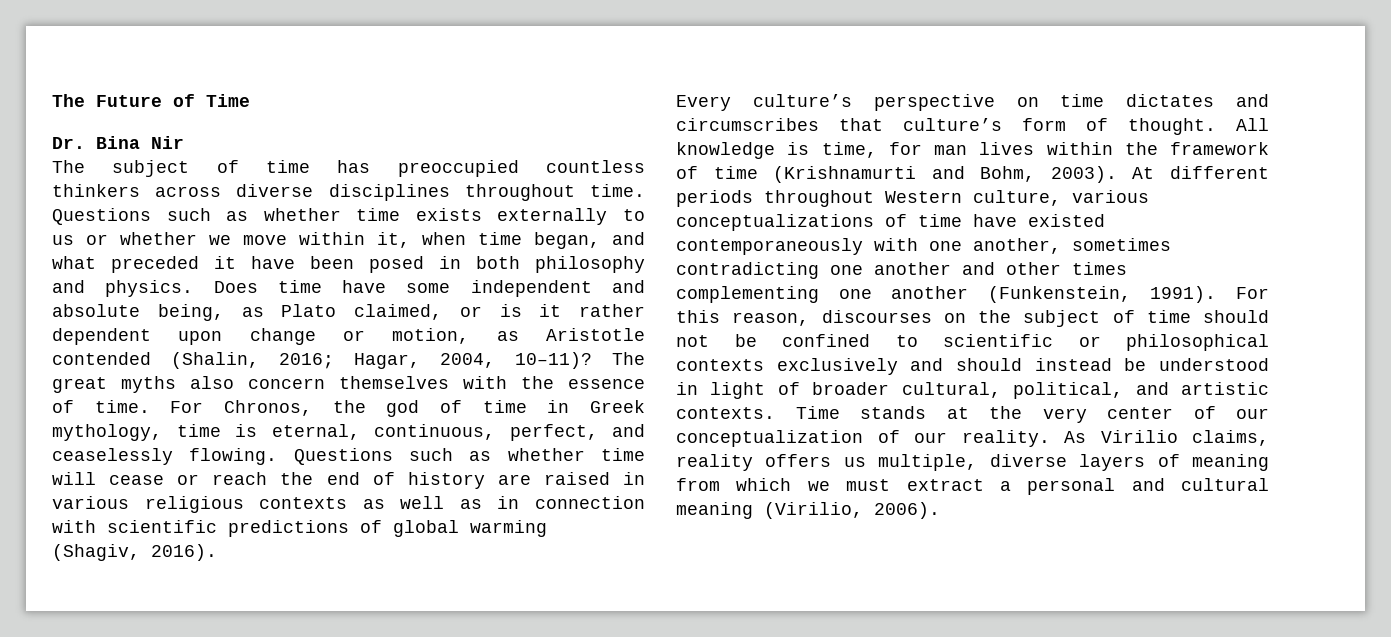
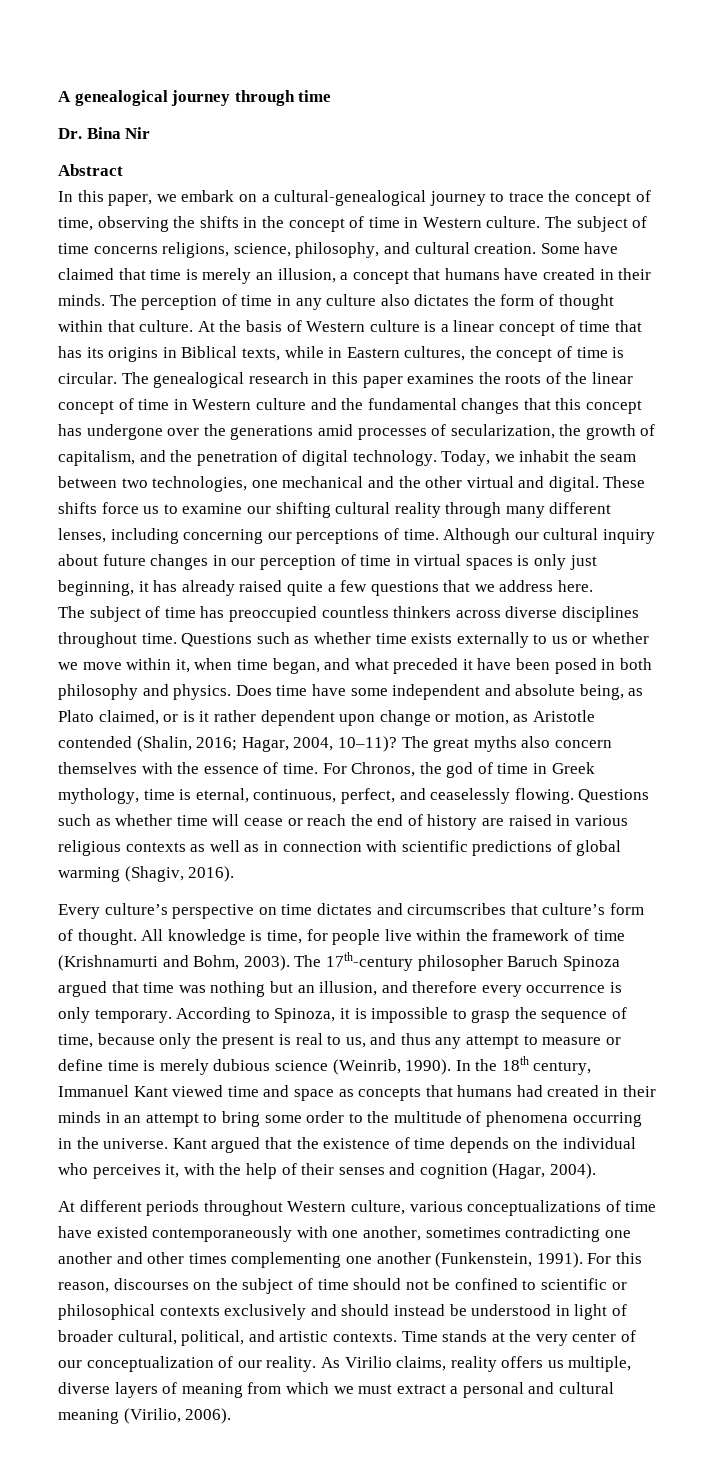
- The Future of Time
+ A genealogical journey through time
  Dr. Bina Nir
+ Abstract
+ In this paper, we embark on a cultural-genealogical journey to trace the concept of time, observing the shifts in the concept of time in Western culture. The subject of time concerns religions, science, philosophy, and cultural creation. Some have claimed that time is merely an illusion, a concept that humans have created in their minds. The perception of time in any culture also dictates the form of thought within that culture. At the basis of Western culture is a linear concept of time that has its origins in Biblical texts, while in Eastern cultures, the concept of time is circular. The genealogical research in this paper examines the roots of the linear concept of time in Western culture and the fundamental changes that this concept has undergone over the generations amid processes of secularization, the growth of capitalism, and the penetration of digital technology. Today, we inhabit the seam between two technologies, one mechanical and the other virtual and digital. These shifts force us to examine our shifting cultural reality through many different lenses, including concerning our perceptions of time. Although our cultural inquiry about future changes in our perception of time in virtual spaces is only just beginning, it has already raised quite a few questions that we address here.
- All knowledge is time, for man lives within the framework of time (Krishnamurti and Bohm, 2003). At different periods throughout Western culture, various conceptualizations of time have existed contemporaneously with one another, sometimes contradicting one another and other times complementing one another (Funkenstein, 1991).
+ All knowledge is time, for people live within the framework of time (Krishnamurti and Bohm, 2003). The 17th-century philosopher Baruch Spinoza argued that time was nothing but an illusion, and therefore every occurrence is only temporary. According to Spinoza, it is impossible to grasp the sequence of time, because only the present is real to us, and thus any attempt to measure or define time is merely dubious science (Weinrib, 1990). In the 18th century, Immanuel Kant viewed time and space as concepts that humans had created in their minds in an attempt to bring some order to the multitude of phenomena occurring in the universe. Kant argued that the existence of time depends on the individual who perceives it, with the help of their senses and cognition (Hagar, 2004).
+ At different periods throughout Western culture, various conceptualizations of time have existed contemporaneously with one another, sometimes contradicting one another and other times complementing one another (Funkenstein, 1991).

